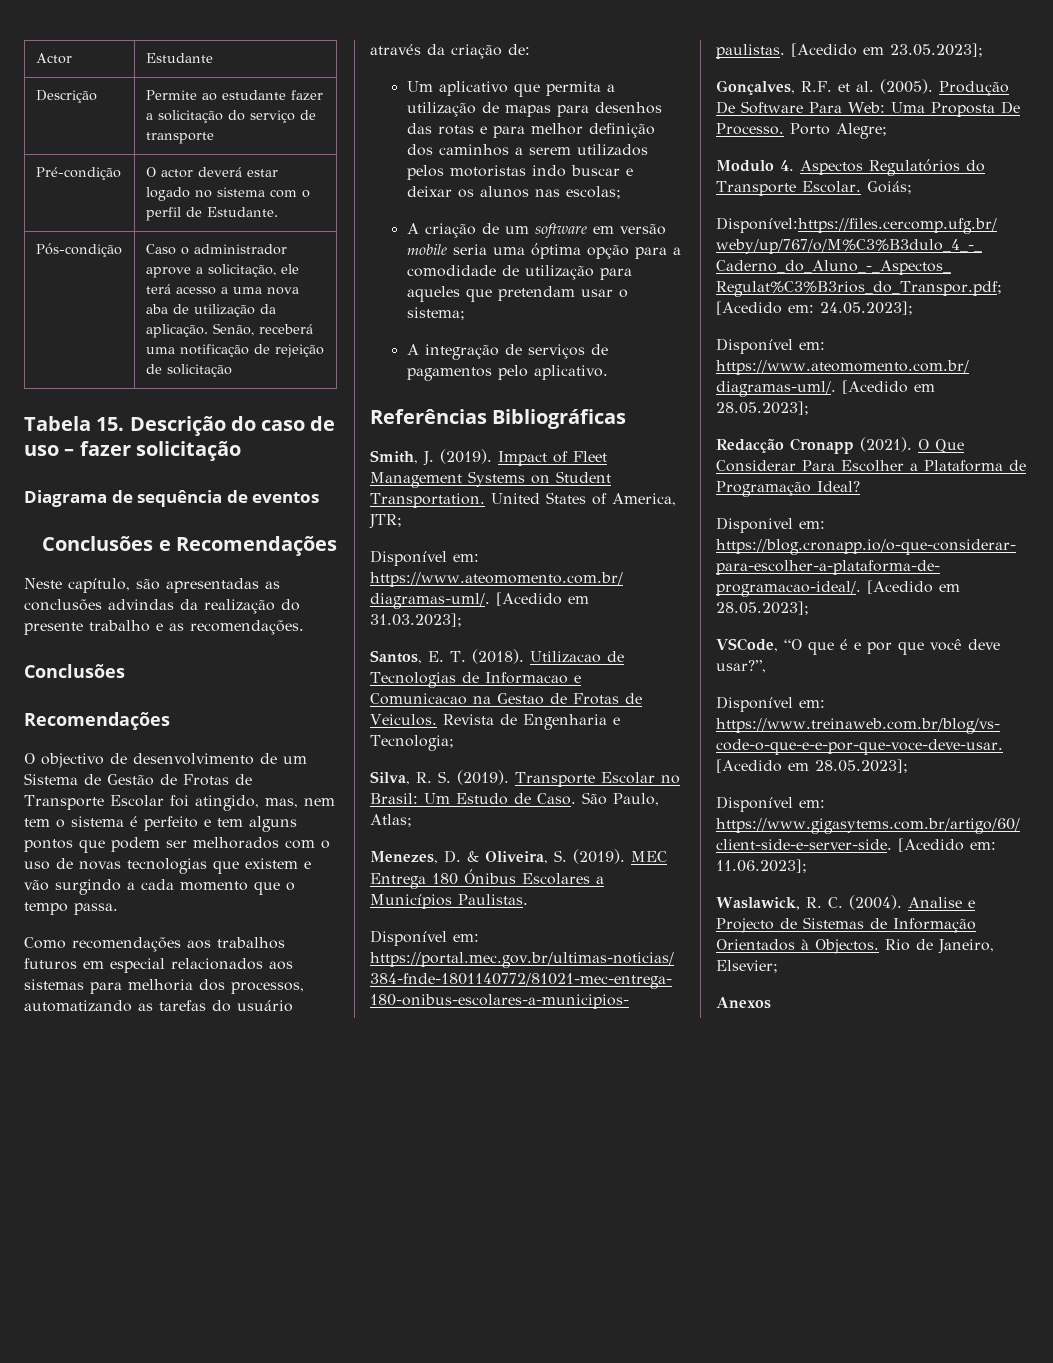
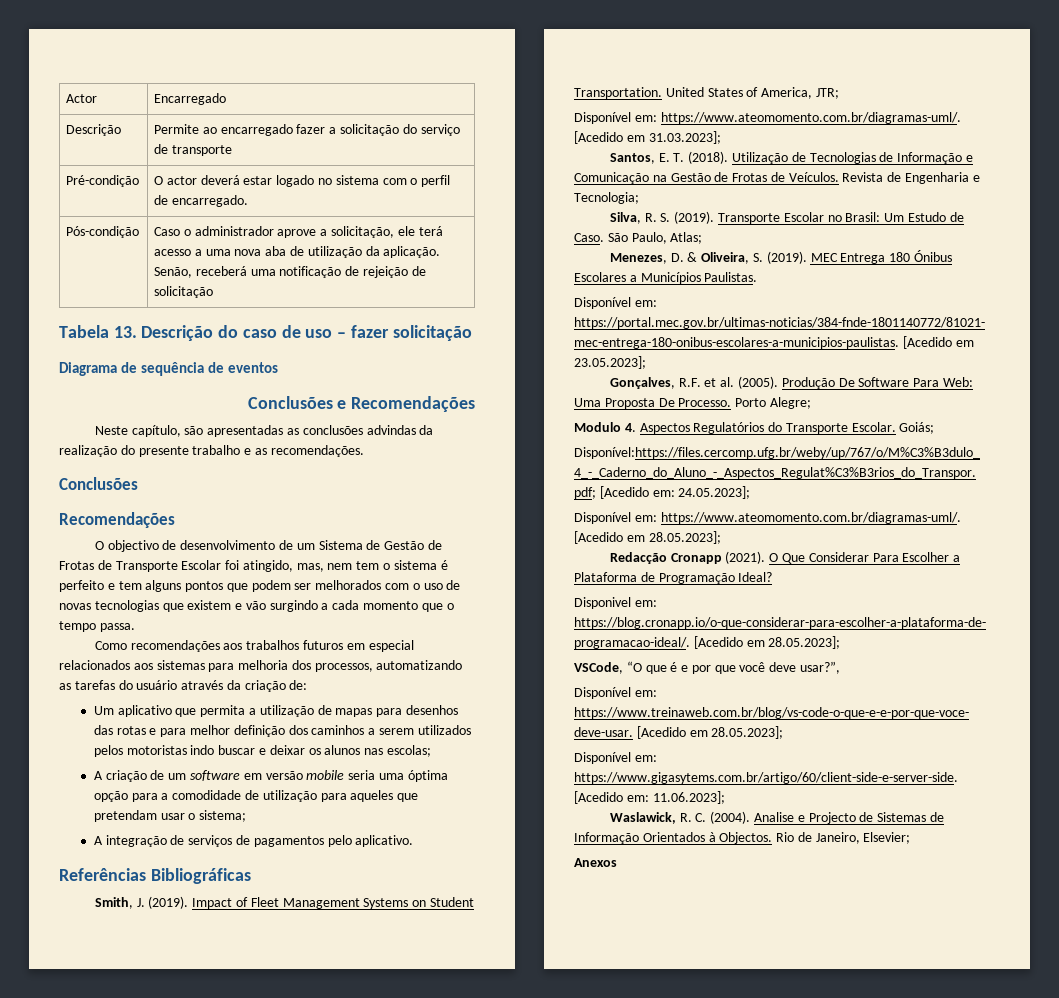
- Actor | Estudante
+ Actor | Encarregado
- Descrição | Permite ao estudante fazer a solicitação do serviço de transporte
+ Descrição | Permite ao encarregado fazer a solicitação do serviço de transporte
- Pré-condição | O actor deverá estar logado no sistema com o perfil de Estudante.
+ Pré-condição | O actor deverá estar logado no sistema com o perfil de encarregado.
- Tabela 15. Descrição do caso de uso – fazer solicitação
+ Tabela 13. Descrição do caso de uso – fazer solicitação
- Utilizacao de Tecnologias de Informacao e Comunicacao na Gestao de Frotas de Veiculos.
+ Utilização de Tecnologias de Informação e Comunicação na Gestão de Frotas de Veículos.

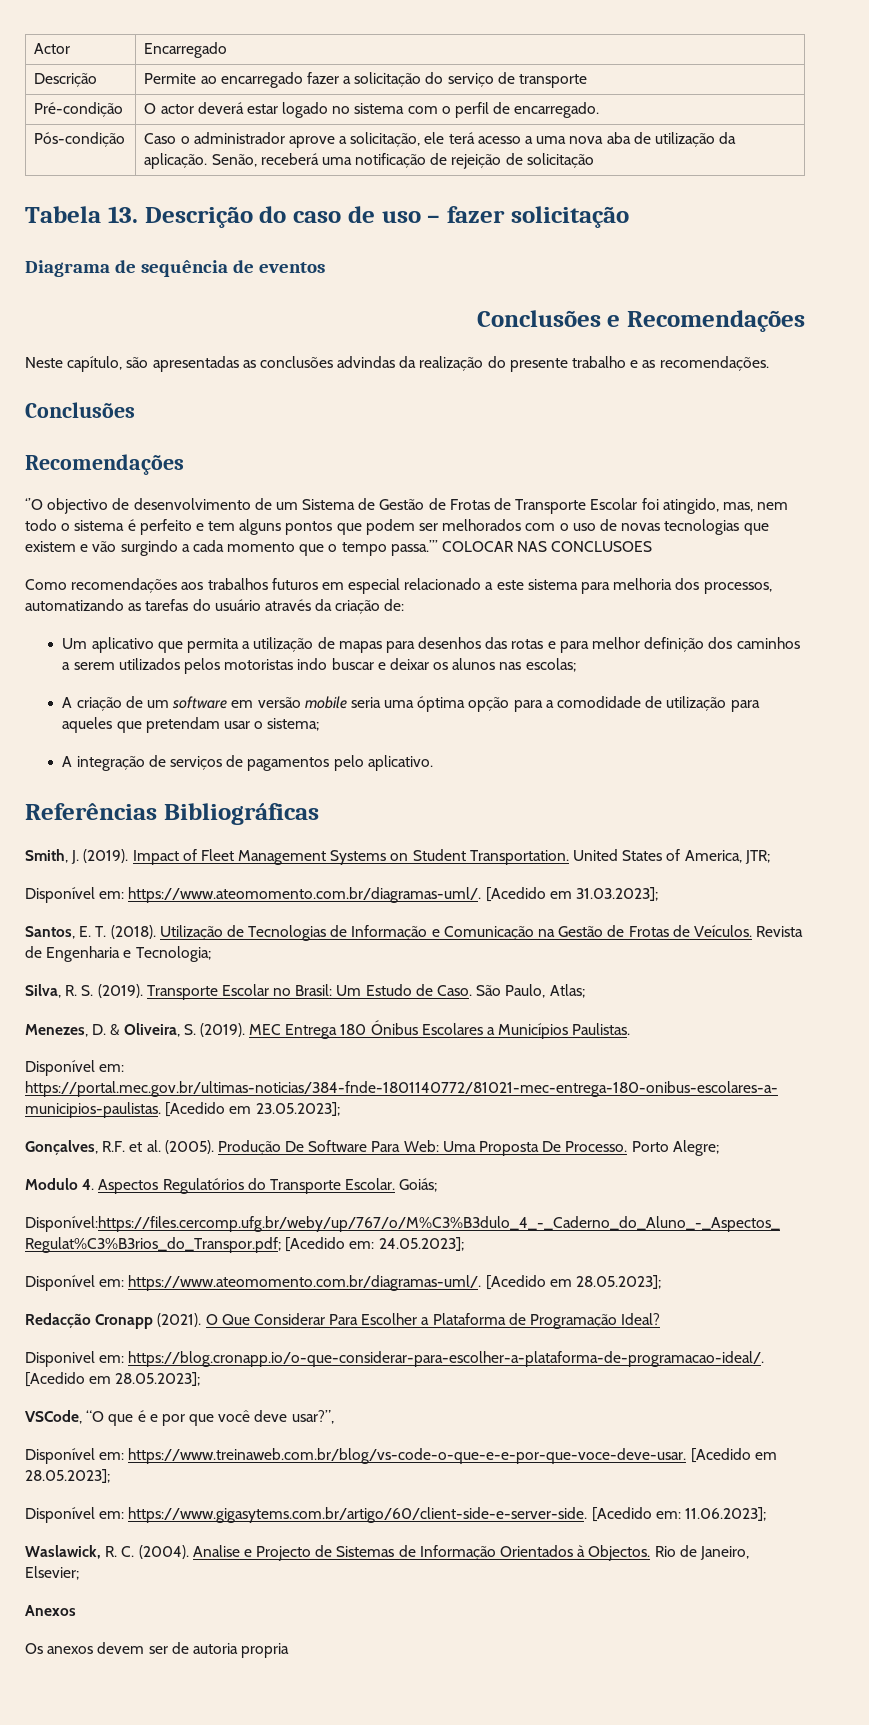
- O objectivo de desenvolvimento de um Sistema de Gestão de Frotas de Transporte Escolar foi atingido, mas, nem tem o sistema é perfeito e tem alguns pontos que podem ser melhorados com o uso de novas tecnologias que existem e vão surgindo a cada momento que o tempo passa.
+ ‘’O objectivo de desenvolvimento de um Sistema de Gestão de Frotas de Transporte Escolar foi atingido, mas, nem todo o sistema é perfeito e tem alguns pontos que podem ser melhorados com o uso de novas tecnologias que existem e vão surgindo a cada momento que o tempo passa.’’’ COLOCAR NAS CONCLUSOES
- Como recomendações aos trabalhos futuros em especial relacionados aos sistemas para melhoria dos processos, automatizando as tarefas do usuário através da criação de:
+ Como recomendações aos trabalhos futuros em especial relacionado a este sistema para melhoria dos processos, automatizando as tarefas do usuário através da criação de:
+ Os anexos devem ser de autoria propria

